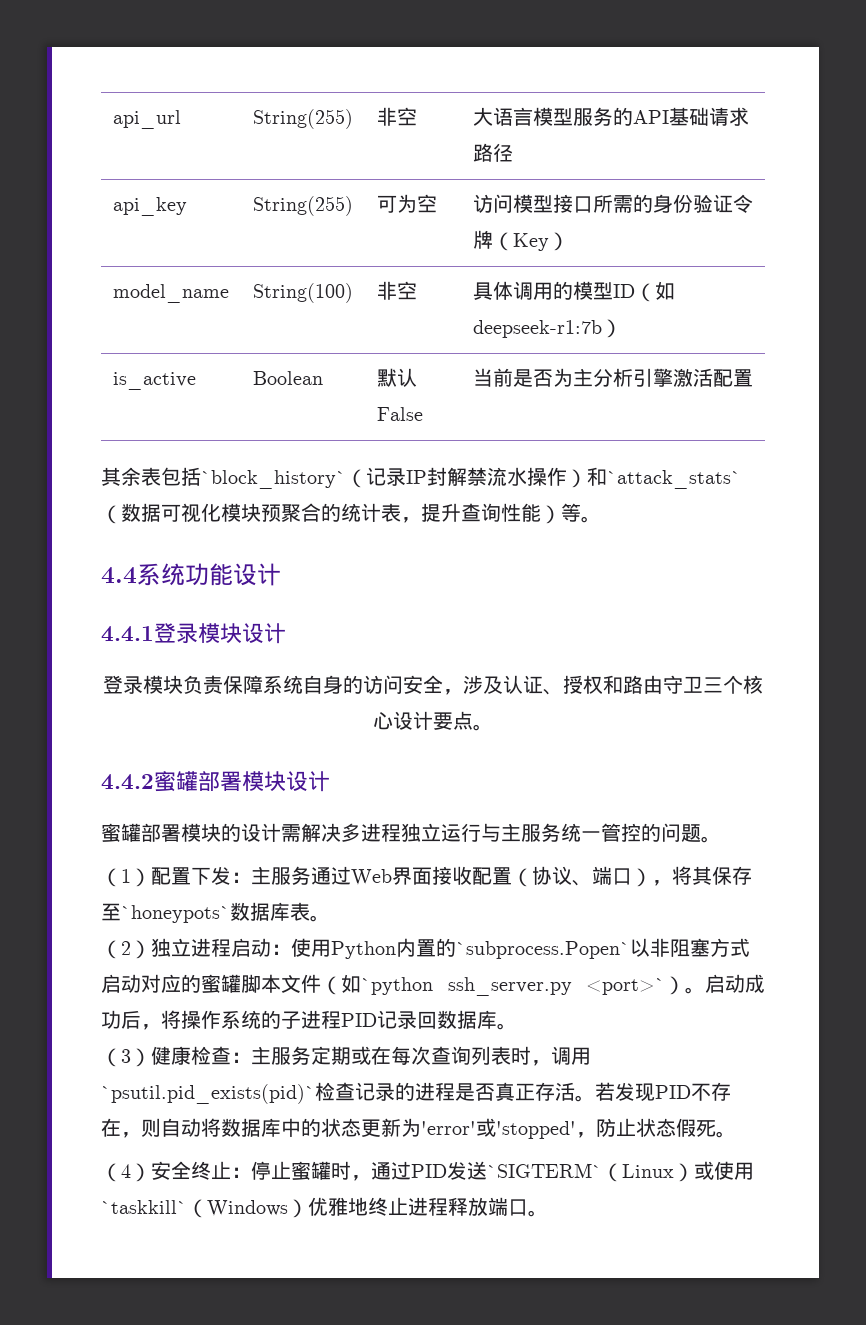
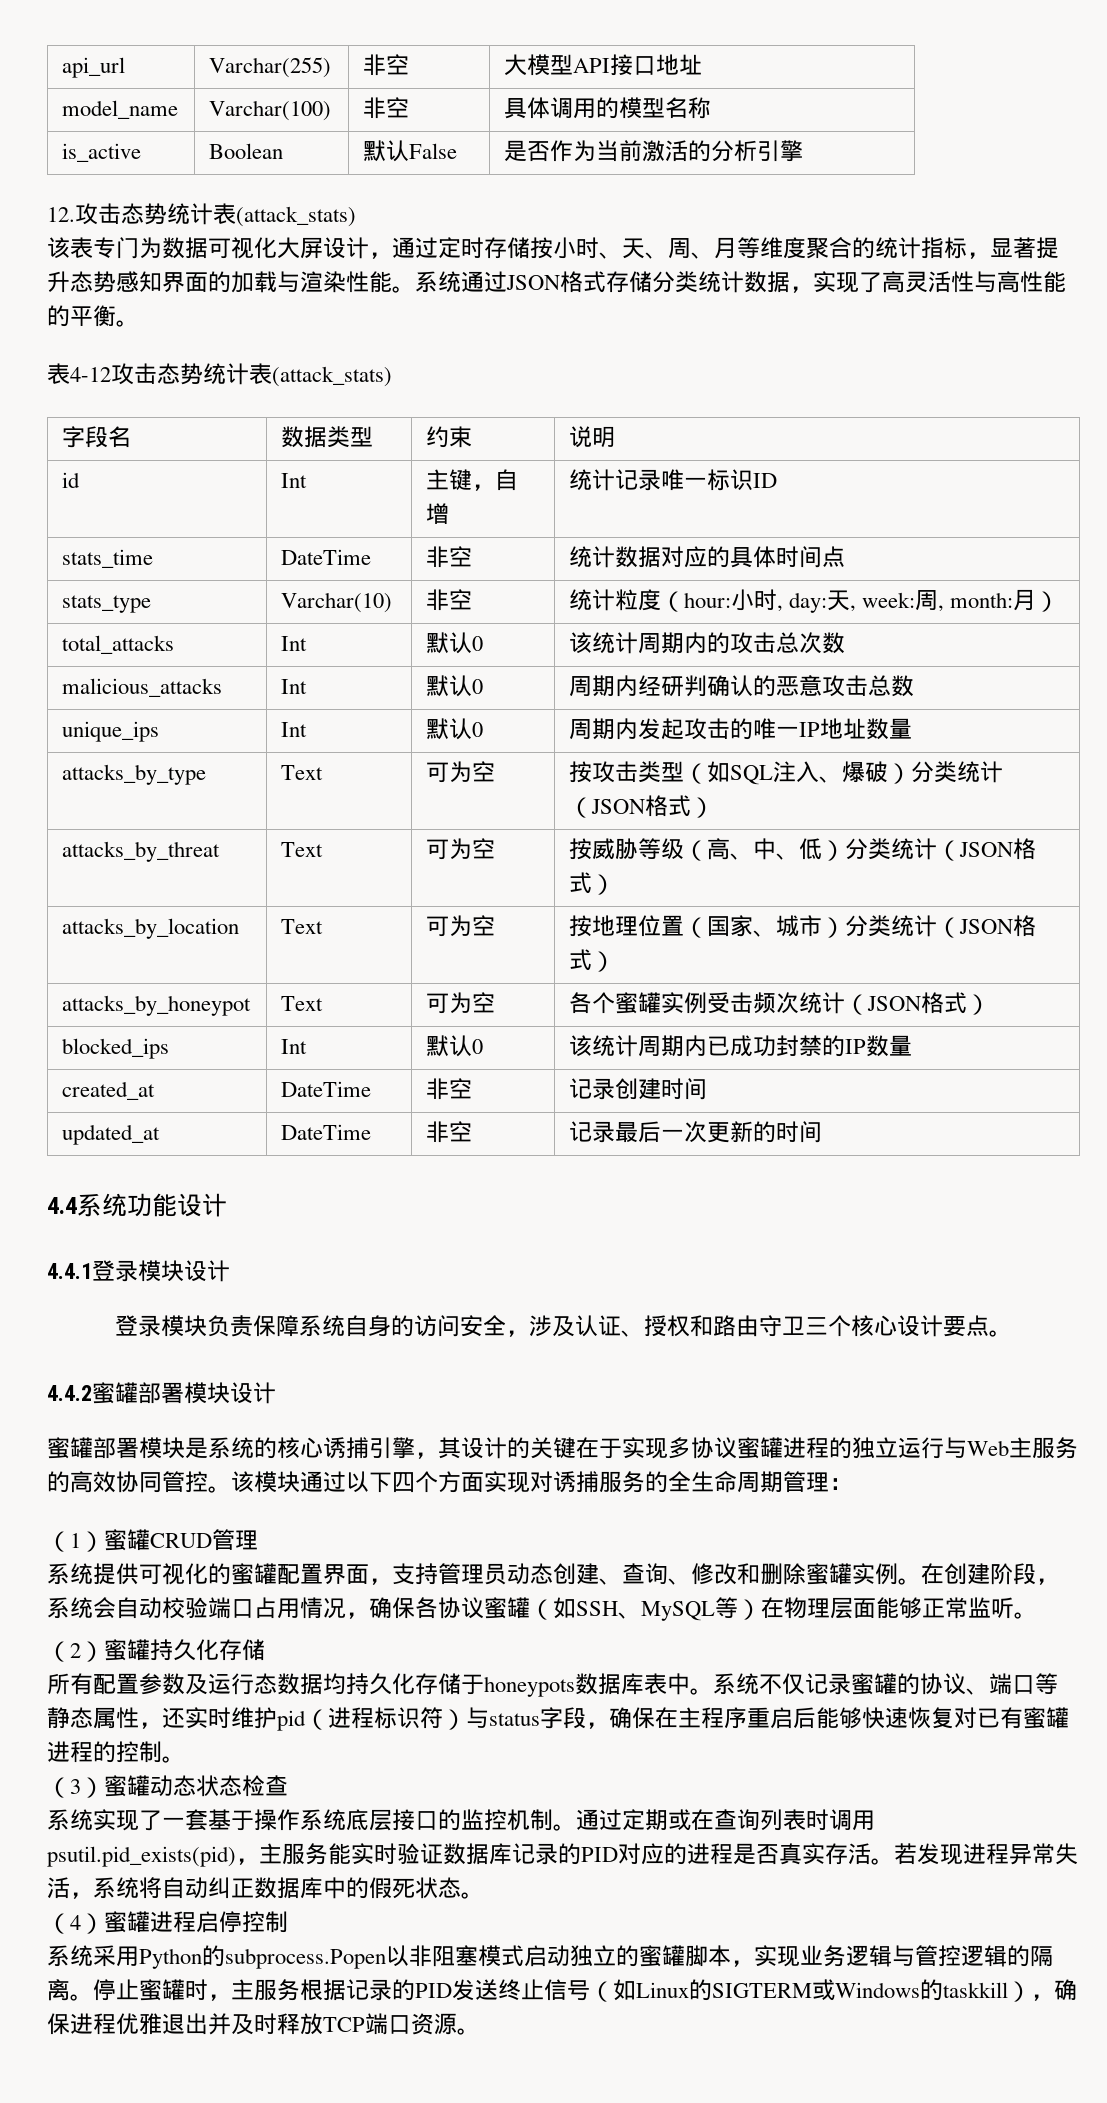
- api_url | String(255) | 非空 | 大语言模型服务的API基础请求路径
- api_key | String(255) | 可为空 | 访问模型接口所需的身份验证令牌（Key）
+ api_url | Varchar(255) | 非空 | 大模型API接口地址
- model_name | String(100) | 非空 | 具体调用的模型ID（如deepseek-r1:7b）
+ model_name | Varchar(100) | 非空 | 具体调用的模型名称
- is_active | Boolean | 默认False | 当前是否为主分析引擎激活配置
- 其余表包括`block_history`（记录IP封解禁流水操作）和`attack_stats`（数据可视化模块预聚合的统计表，提升查询性能）等。
+ is_active | Boolean | 默认False | 是否作为当前激活的分析引擎
+ 12.攻击态势统计表(attack_stats)
+ 该表专门为数据可视化大屏设计，通过定时存储按小时、天、周、月等维度聚合的统计指标，显著提升态势感知界面的加载与渲染性能。系统通过JSON格式存储分类统计数据，实现了高灵活性与高性能的平衡。
+ 表4-12攻击态势统计表(attack_stats)
+ 字段名 | 数据类型 | 约束 | 说明
+ id | Int | 主键，自增 | 统计记录唯一标识ID
+ stats_time | DateTime | 非空 | 统计数据对应的具体时间点
+ stats_type | Varchar(10) | 非空 | 统计粒度（hour:小时, day:天, week:周, month:月）
+ total_attacks | Int | 默认0 | 该统计周期内的攻击总次数
+ malicious_attacks | Int | 默认0 | 周期内经研判确认的恶意攻击总数
+ unique_ips | Int | 默认0 | 周期内发起攻击的唯一IP地址数量
+ attacks_by_type | Text | 可为空 | 按攻击类型（如SQL注入、爆破）分类统计（JSON格式）
+ attacks_by_threat | Text | 可为空 | 按威胁等级（高、中、低）分类统计（JSON格式）
+ attacks_by_location | Text | 可为空 | 按地理位置（国家、城市）分类统计（JSON格式）
+ attacks_by_honeypot | Text | 可为空 | 各个蜜罐实例受击频次统计（JSON格式）
+ blocked_ips | Int | 默认0 | 该统计周期内已成功封禁的IP数量
+ created_at | DateTime | 非空 | 记录创建时间
+ updated_at | DateTime | 非空 | 记录最后一次更新的时间
- 蜜罐部署模块的设计需解决多进程独立运行与主服务统一管控的问题。
- （1）配置下发：主服务通过Web界面接收配置（协议、端口），将其保存至`honeypots`数据库表。
- （2）独立进程启动：使用Python内置的`subprocess.Popen`以非阻塞方式启动对应的蜜罐脚本文件（如`python ssh_server.py <port>`）。启动成功后，将操作系统的子进程PID记录回数据库。
- （3）健康检查：主服务定期或在每次查询列表时，调用`psutil.pid_exists(pid)`检查记录的进程是否真正存活。
+ 蜜罐部署模块是系统的核心诱捕引擎，其设计的关键在于实现多协议蜜罐进程的独立运行与Web主服务的高效协同管控。该模块通过以下四个方面实现对诱捕服务的全生命周期管理：
+ （1）蜜罐CRUD管理
+ 系统提供可视化的蜜罐配置界面，支持管理员动态创建、查询、修改和删除蜜罐实例。在创建阶段，系统会自动校验端口占用情况，确保各协议蜜罐（如SSH、MySQL等）在物理层面能够正常监听。
+ （2）蜜罐持久化存储
+ 所有配置参数及运行态数据均持久化存储于honeypots数据库表中。系统不仅记录蜜罐的协议、端口等静态属性，还实时维护pid（进程标识符）与status字段，确保在主程序重启后能够快速恢复对已有蜜罐进程的控制。
+ （3）蜜罐动态状态检查
+ 系统实现了一套基于操作系统底层接口的监控机制。通过定期或在查询列表时调用psutil.pid_exists(pid)，主服务能实时验证数据库记录的PID对应的进程是否真实存活。
- 若发现PID不存在，则自动将数据库中的状态更新为'error'或'stopped'，防止状态假死。
- （4）安全终止：停止蜜罐时，通过PID发送`SIGTERM`（Linux）或使用`taskkill`（Windows）优雅地终止进程释放端口。
+ 若发现进程异常失活，系统将自动纠正数据库中的假死状态。
+ （4）蜜罐进程启停控制
+ 系统采用Python的subprocess.Popen以非阻塞模式启动独立的蜜罐脚本，实现业务逻辑与管控逻辑的隔离。停止蜜罐时，主服务根据记录的PID发送终止信号（如Linux的SIGTERM或Windows的taskkill），确保进程优雅退出并及时释放TCP端口资源。

